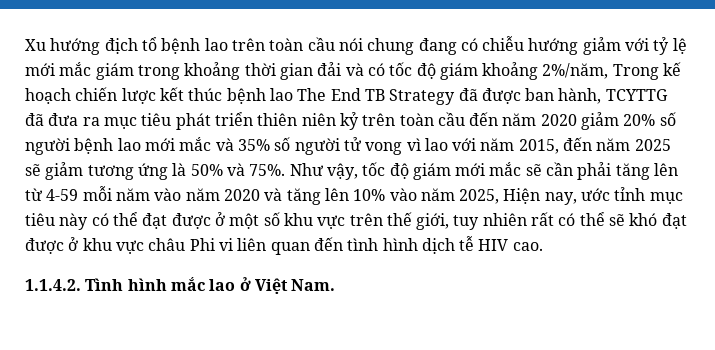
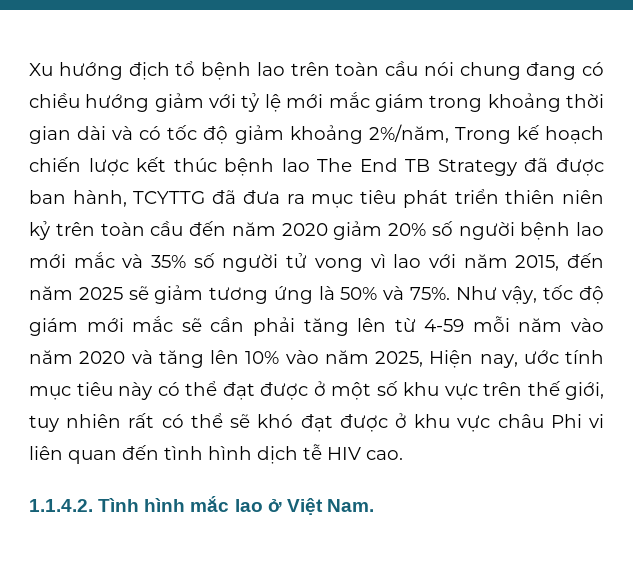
- Xu hướng địch tổ bệnh lao trên toàn cầu nói chung đang có chiễu hướng giảm với tỷ lệ mới mắc giám trong khoảng thời gian đải và có tốc độ giám khoảng 2%/năm, Trong kế hoạch chiến lược kết thúc bệnh lao The End TB Strategy đã được ban hành, TCYTTG đã đưa ra mục tiêu phát triển thiên niên kỷ trên toàn cầu đến năm 2020 giảm 20% số người bệnh lao mới mắc và 35% số người tử vong vì lao với năm 2015, đến năm 2025 sẽ giảm tương ứng là 50% và 75%.
+ Xu hướng địch tổ bệnh lao trên toàn cầu nói chung đang có chiều hướng giảm với tỷ lệ mới mắc giám trong khoảng thời gian dài và có tốc độ giảm khoảng 2%/năm, Trong kế hoạch chiến lược kết thúc bệnh lao The End TB Strategy đã được ban hành, TCYTTG đã đưa ra mục tiêu phát triển thiên niên kỷ trên toàn cầu đến năm 2020 giảm 20% số người bệnh lao mới mắc và 35% số người tử vong vì lao với năm 2015, đến năm 2025 sẽ giảm tương ứng là 50% và 75%.
- Như vậy, tốc độ giám mới mắc sẽ cần phải tăng lên từ 4-59 mỗi năm vào năm 2020 và tăng lên 10% vào năm 2025, Hiện nay, ước tỉnh mục tiêu này có thể đạt được ở một số khu vực trên thế giới, tuy nhiên rất có thể sẽ khó đạt được ở khu vực châu Phi vi liên quan đến tình hình dịch tễ HIV cao.
+ Như vậy, tốc độ giám mới mắc sẽ cần phải tăng lên từ 4-59 mỗi năm vào năm 2020 và tăng lên 10% vào năm 2025, Hiện nay, ước tính mục tiêu này có thể đạt được ở một số khu vực trên thế giới, tuy nhiên rất có thể sẽ khó đạt được ở khu vực châu Phi vi liên quan đến tình hình dịch tễ HIV cao.

